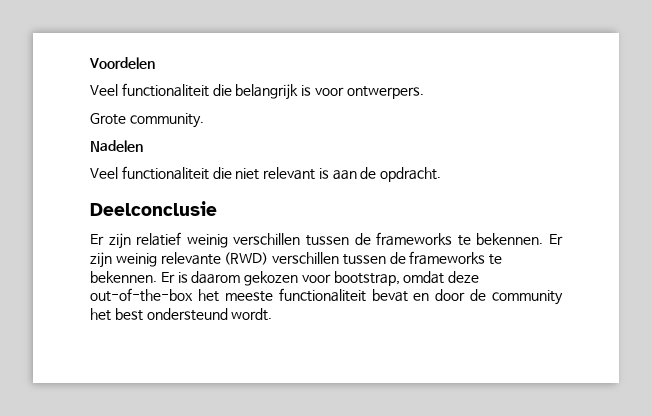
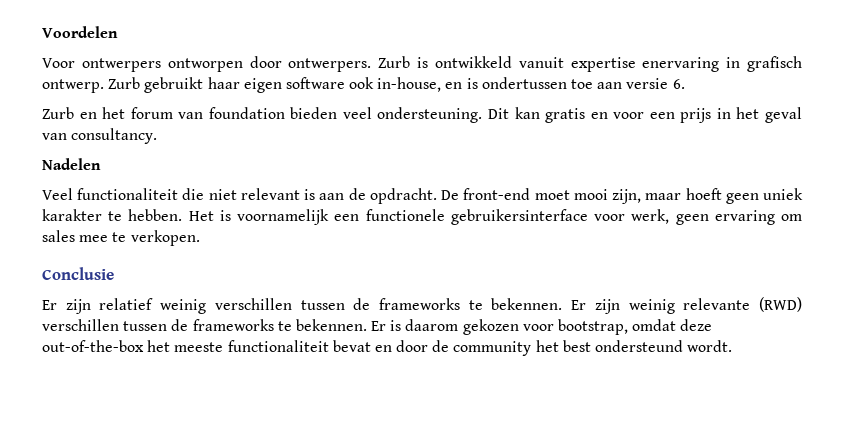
- Veel functionaliteit die belangrijk is voor ontwerpers.
- Grote community.
+ Voor ontwerpers ontworpen door ontwerpers. Zurb is ontwikkeld vanuit expertise enervaring in grafisch ontwerp. Zurb gebruikt haar eigen software ook in-house, en is ondertussen toe aan versie 6.
+ Zurb en het forum van foundation bieden veel ondersteuning. Dit kan gratis en voor een prijs in het geval van consultancy.
- Veel functionaliteit die niet relevant is aan de opdracht.
- Deelconclusie
+ Veel functionaliteit die niet relevant is aan de opdracht. De front-end moet mooi zijn, maar hoeft geen uniek karakter te hebben. Het is voornamelijk een functionele gebruikersinterface voor werk, geen ervaring om sales mee te verkopen.
+ Conclusie

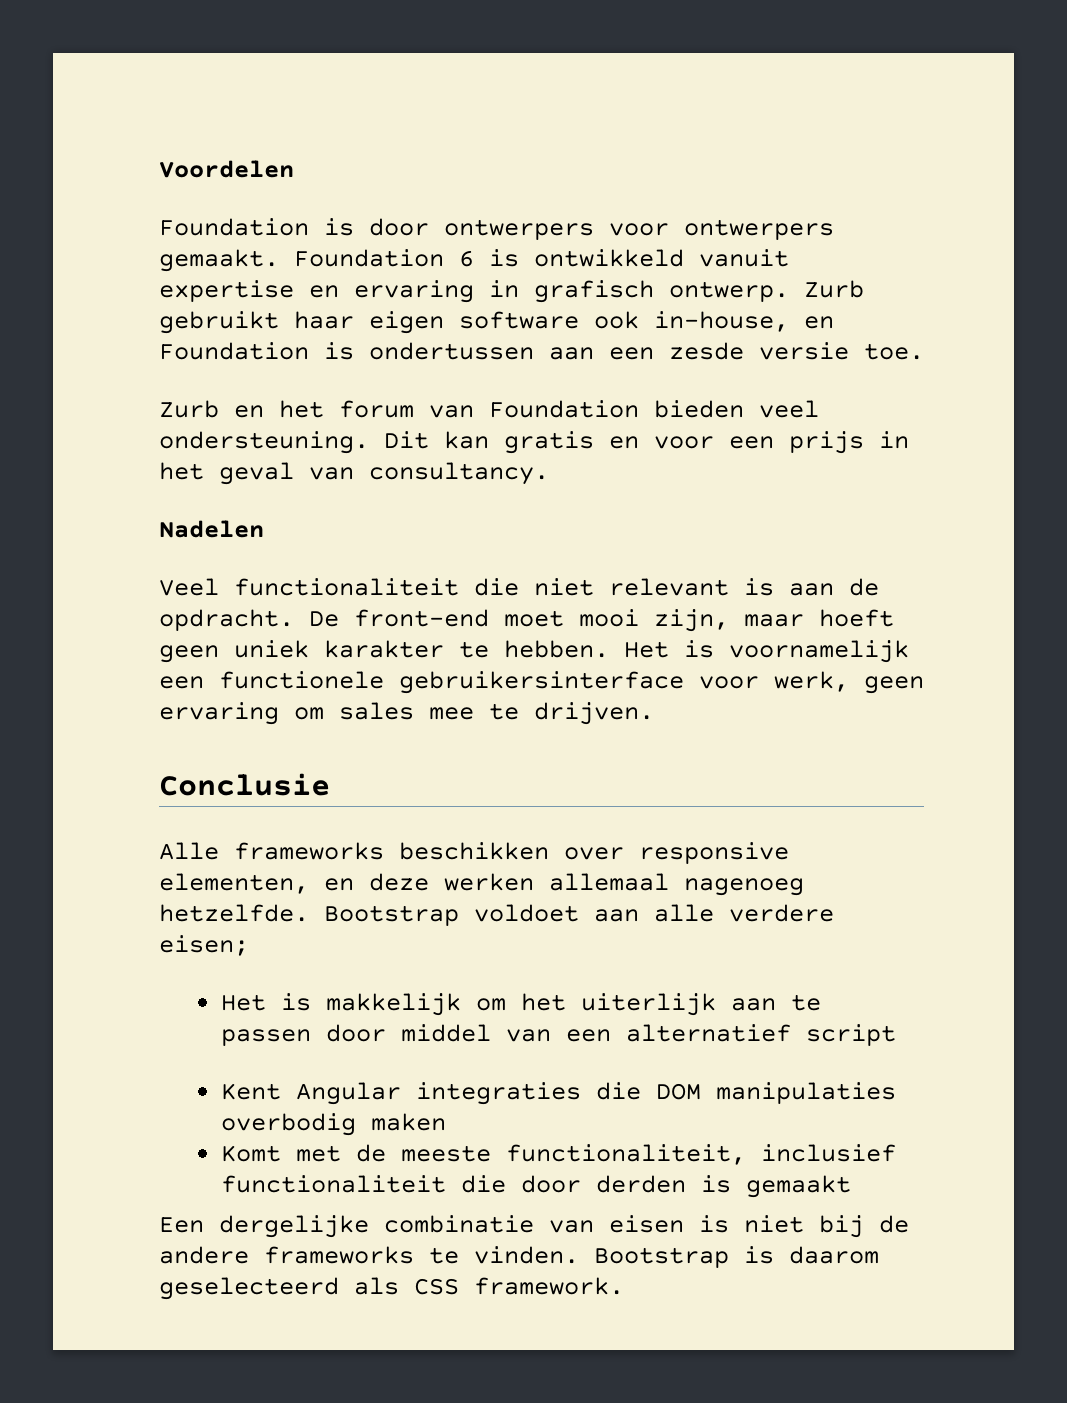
- Voor ontwerpers ontworpen door ontwerpers. Zurb is ontwikkeld vanuit expertise enervaring in grafisch ontwerp.
+ Foundation is door ontwerpers voor ontwerpers gemaakt. Foundation 6 is ontwikkeld vanuit expertise en ervaring in grafisch ontwerp.
- Zurb gebruikt haar eigen software ook in-house, en is ondertussen toe aan versie 6.
+ Zurb gebruikt haar eigen software ook in-house, en Foundation is ondertussen aan een zesde versie toe.
- Zurb en het forum van foundation bieden veel ondersteuning.
+ Zurb en het forum van Foundation bieden veel ondersteuning.
- Het is voornamelijk een functionele gebruikersinterface voor werk, geen ervaring om sales mee te verkopen.
+ Het is voornamelijk een functionele gebruikersinterface voor werk, geen ervaring om sales mee te drijven.
- Er zijn relatief weinig verschillen tussen de frameworks te bekennen. Er zijn weinig relevante (RWD) verschillen tussen de frameworks te bekennen. Er is daarom gekozen voor bootstrap, omdat deze out-of-the-box het meeste functionaliteit bevat en door de community het best ondersteund wordt.
+ Alle frameworks beschikken over responsive elementen, en deze werken allemaal nagenoeg hetzelfde. Bootstrap voldoet aan alle verdere eisen;
+ Het is makkelijk om het uiterlijk aan te passen door middel van een alternatief script
+ Kent Angular integraties die DOM manipulaties overbodig maken
+ Komt met de meeste functionaliteit, inclusief functionaliteit die door derden is gemaakt
+ Een dergelijke combinatie van eisen is niet bij de andere frameworks te vinden. Bootstrap is daarom geselecteerd als CSS framework.

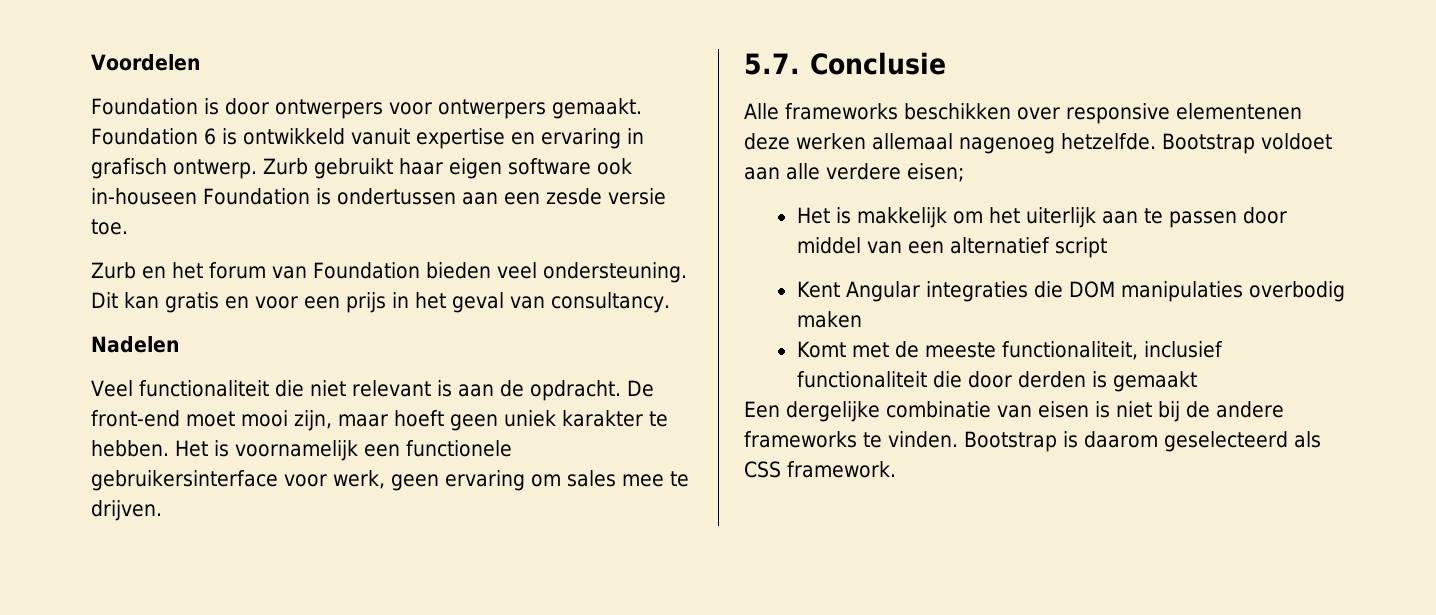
- Zurb gebruikt haar eigen software ook in-house, en Foundation is ondertussen aan een zesde versie toe.
+ Zurb gebruikt haar eigen software ook in-houseen Foundation is ondertussen aan een zesde versie toe.
- Conclusie
+ 5.7. Conclusie
- Alle frameworks beschikken over responsive elementen, en deze werken allemaal nagenoeg hetzelfde.
+ Alle frameworks beschikken over responsive elementenen deze werken allemaal nagenoeg hetzelfde.

